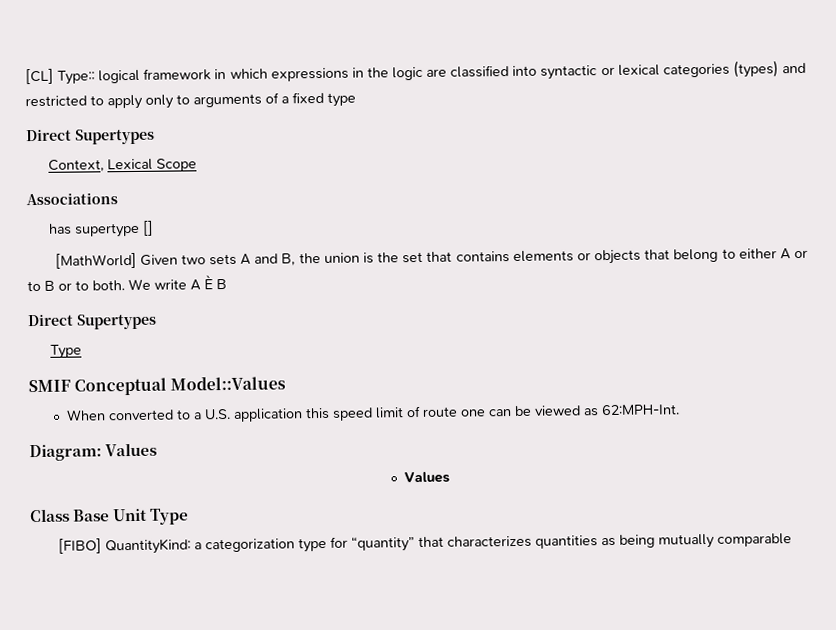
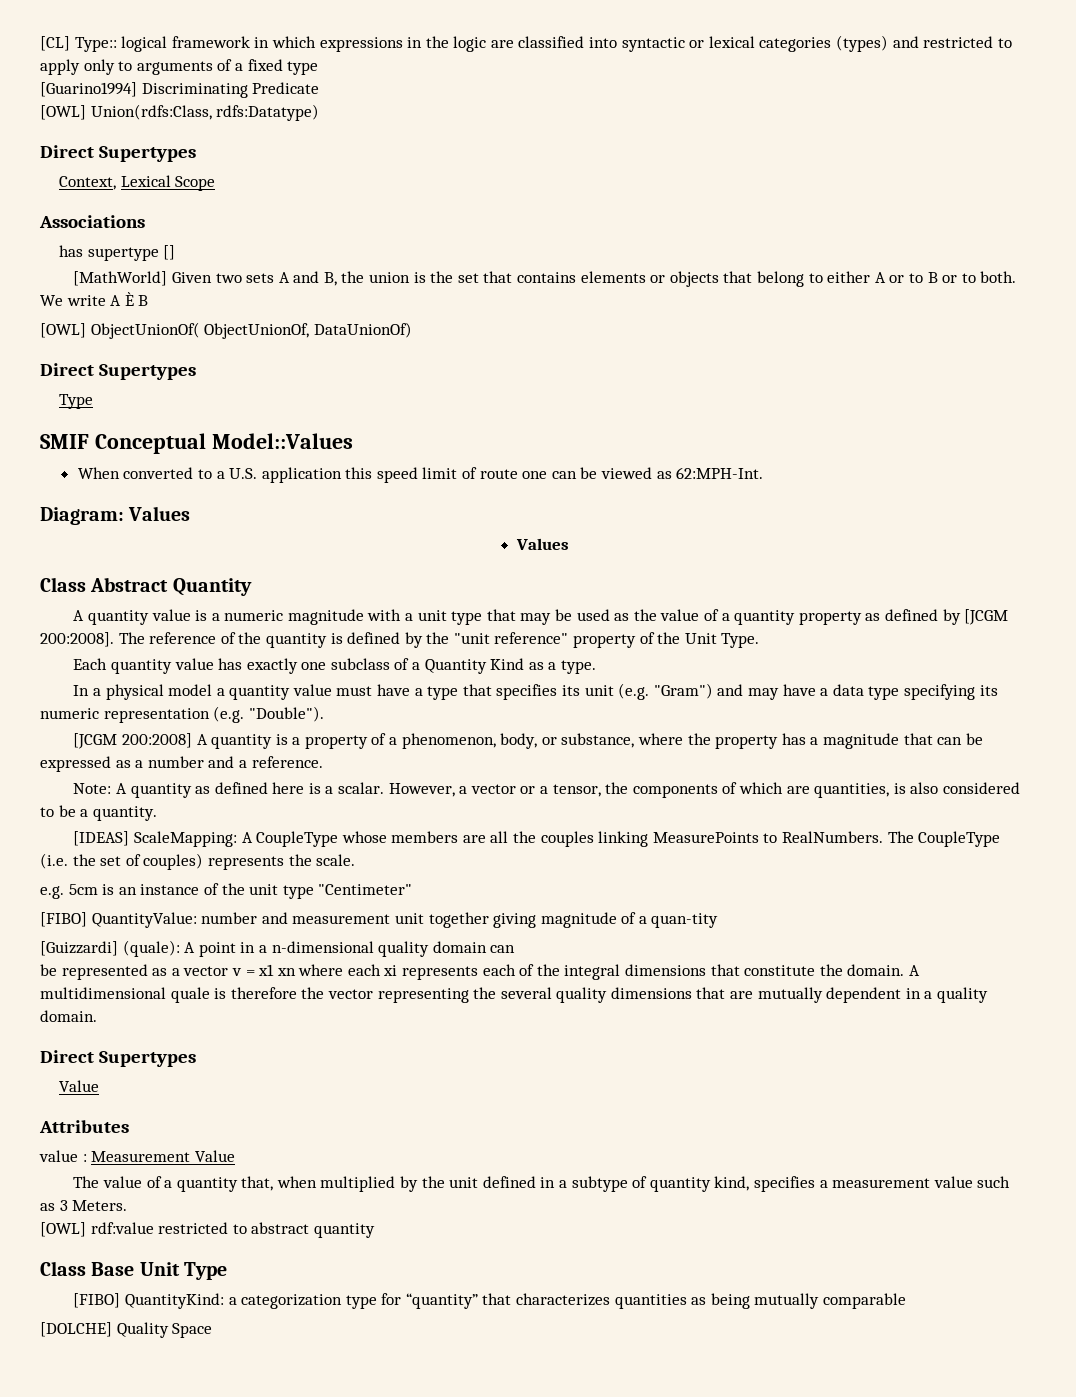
+ [Guarino1994] Discriminating Predicate
+ [OWL] Union(rdfs:Class, rdfs:Datatype)
+ [OWL] ObjectUnionOf( ObjectUnionOf, DataUnionOf)
+ Class Abstract Quantity
+ A quantity value is a numeric magnitude with a unit type that may be used as the value of a quantity property as defined by [JCGM 200:2008]. The reference of the quantity is defined by the "unit reference" property of the Unit Type.
+ Each quantity value has exactly one subclass of a Quantity Kind as a type.
+ In a physical model a quantity value must have a type that specifies its unit (e.g. "Gram") and may have a data type specifying its numeric representation (e.g. "Double").
+ [JCGM 200:2008] A quantity is a property of a phenomenon, body, or substance, where the property has a magnitude that can be expressed as a number and a reference.
+ Note: A quantity as defined here is a scalar. However, a vector or a tensor, the components of which are quantities, is also considered to be a quantity.
+ [IDEAS] ScaleMapping: A CoupleType whose members are all the couples linking MeasurePoints to RealNumbers. The CoupleType (i.e. the set of couples) represents the scale.
+ e.g. 5cm is an instance of the unit type "Centimeter"
+ [FIBO] QuantityValue: number and measurement unit together giving magnitude of a quan-tity
+ [Guizzardi] (quale): A point in a n-dimensional quality domain can
+ be represented as a vector v = x1 xn where each xi represents each of the integral dimensions that constitute the domain. A multidimensional quale is therefore the vector representing the several quality dimensions that are mutually dependent in a quality domain.
+ Direct Supertypes
+ Value
+ Attributes
+ value : Measurement Value
+ The value of a quantity that, when multiplied by the unit defined in a subtype of quantity kind, specifies a measurement value such as 3 Meters.
+ [OWL] rdf:value restricted to abstract quantity
+ [DOLCHE] Quality Space

